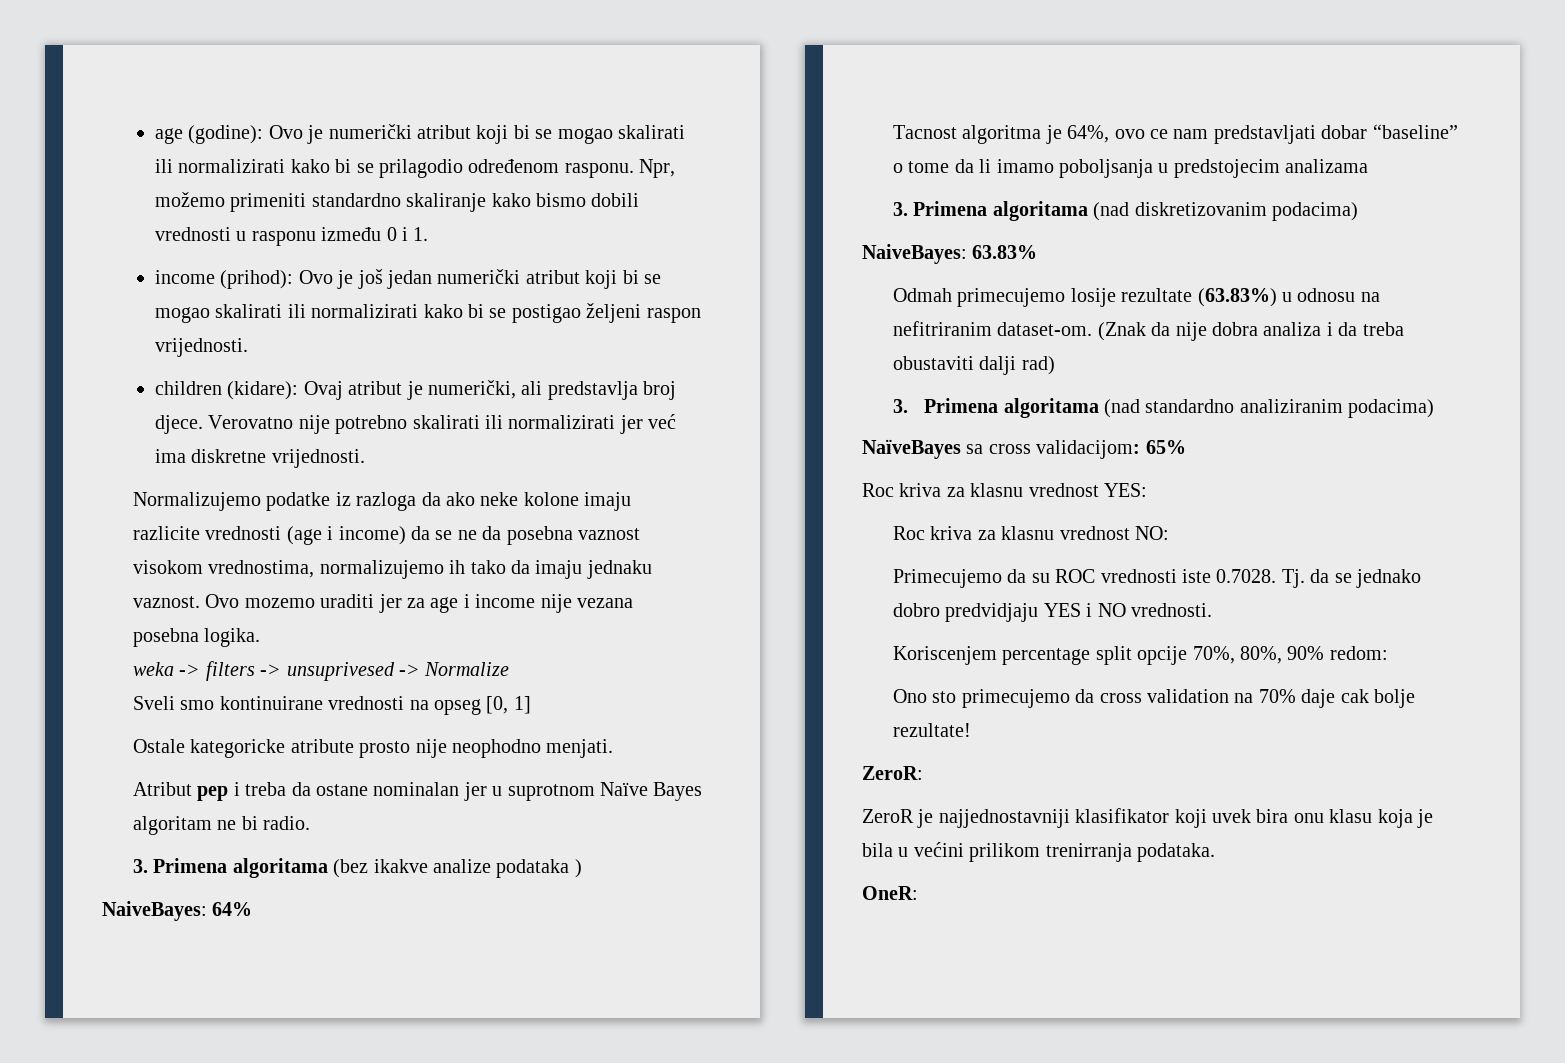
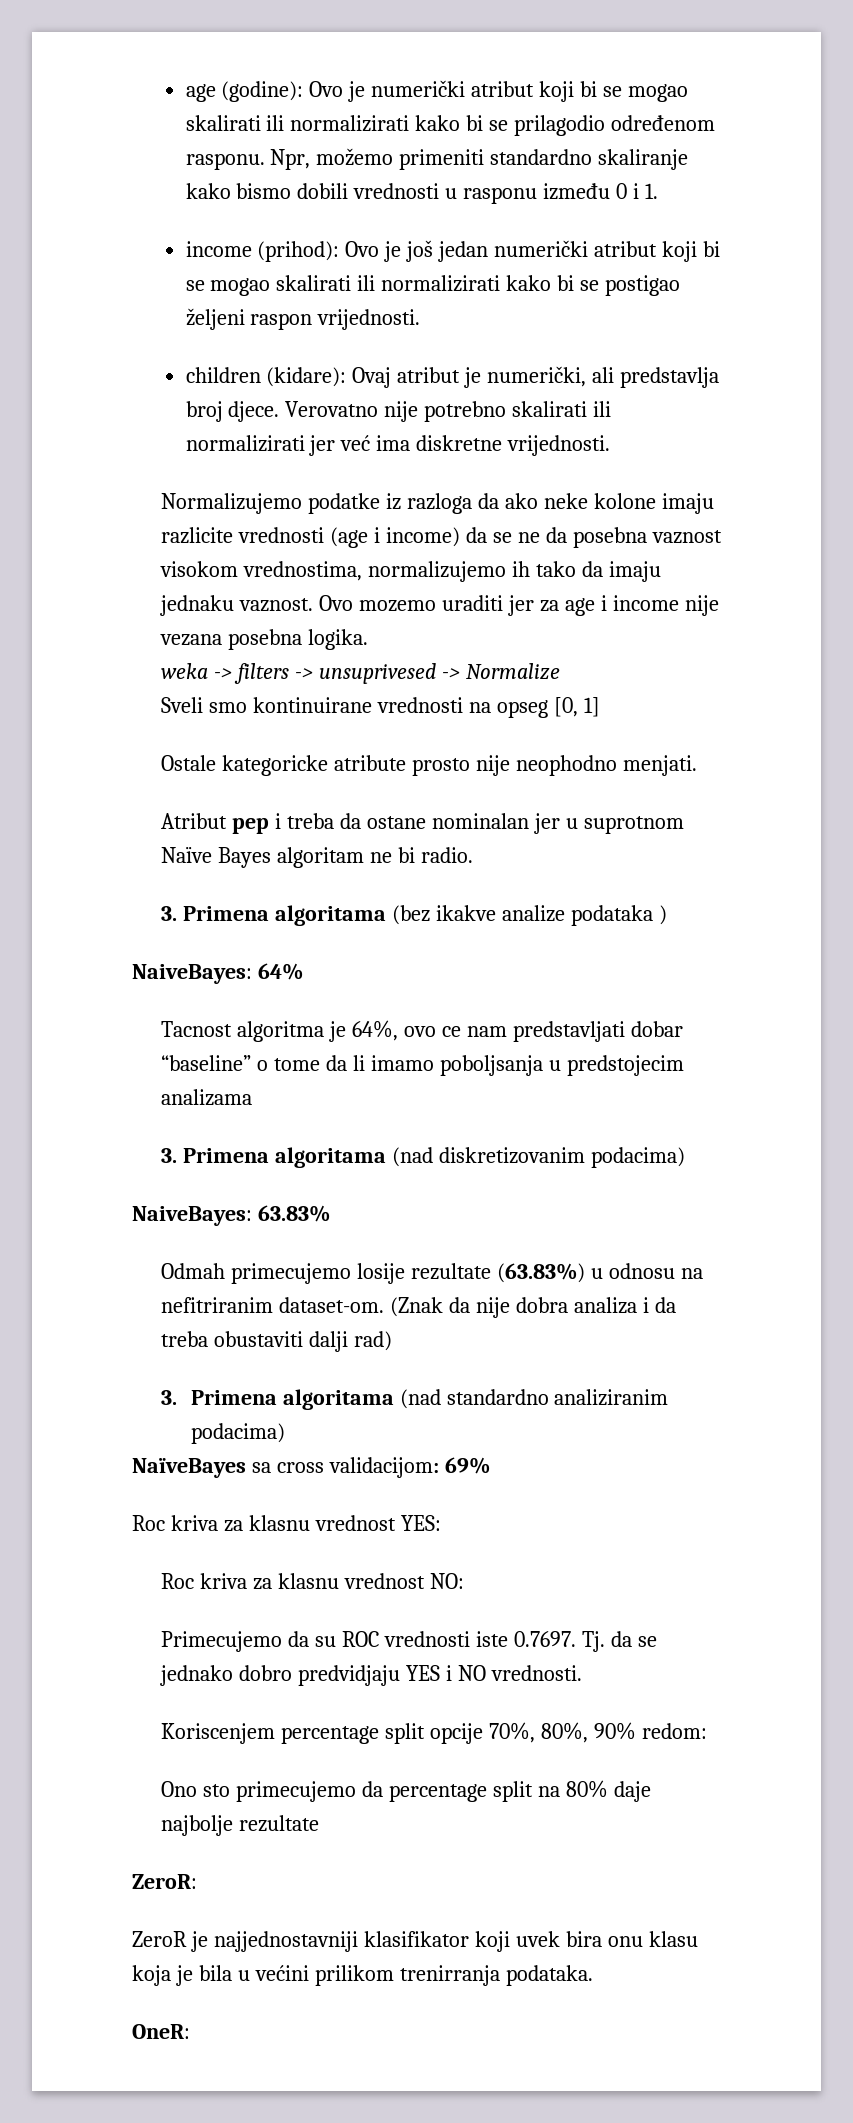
- NaïveBayes sa cross validacijom: 65%
+ NaïveBayes sa cross validacijom: 69%
- Primecujemo da su ROC vrednosti iste 0.7028. Tj. da se jednako dobro predvidjaju YES i NO vrednosti.
+ Primecujemo da su ROC vrednosti iste 0.7697. Tj. da se jednako dobro predvidjaju YES i NO vrednosti.
- Ono sto primecujemo da cross validation na 70% daje cak bolje rezultate!
+ Ono sto primecujemo da percentage split na 80% daje najbolje rezultate

